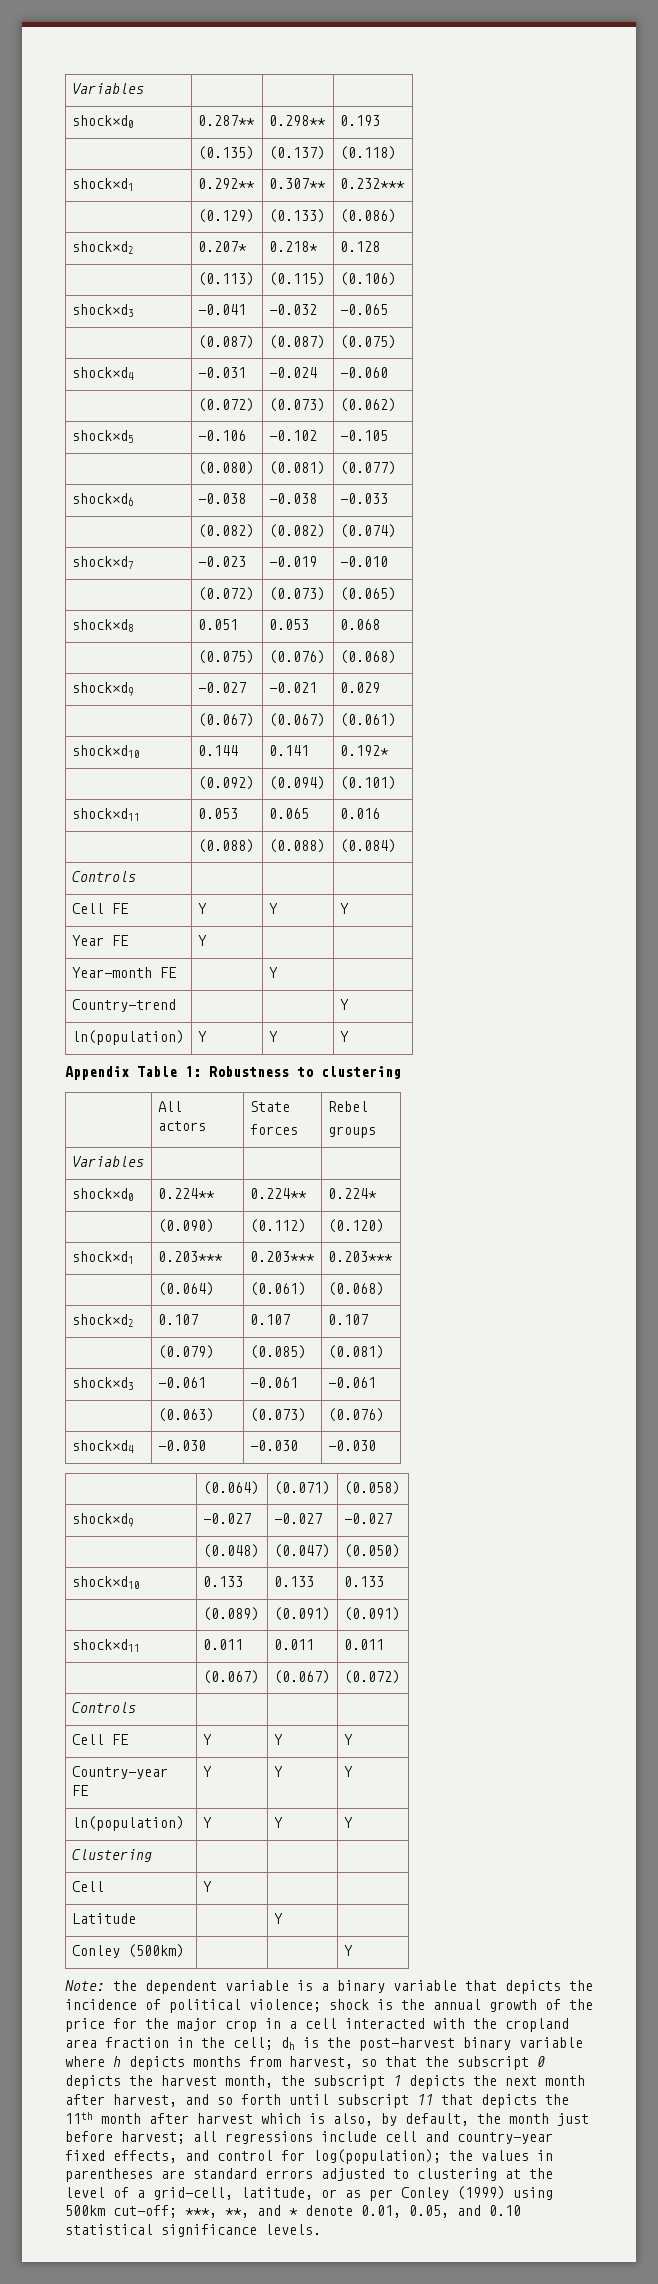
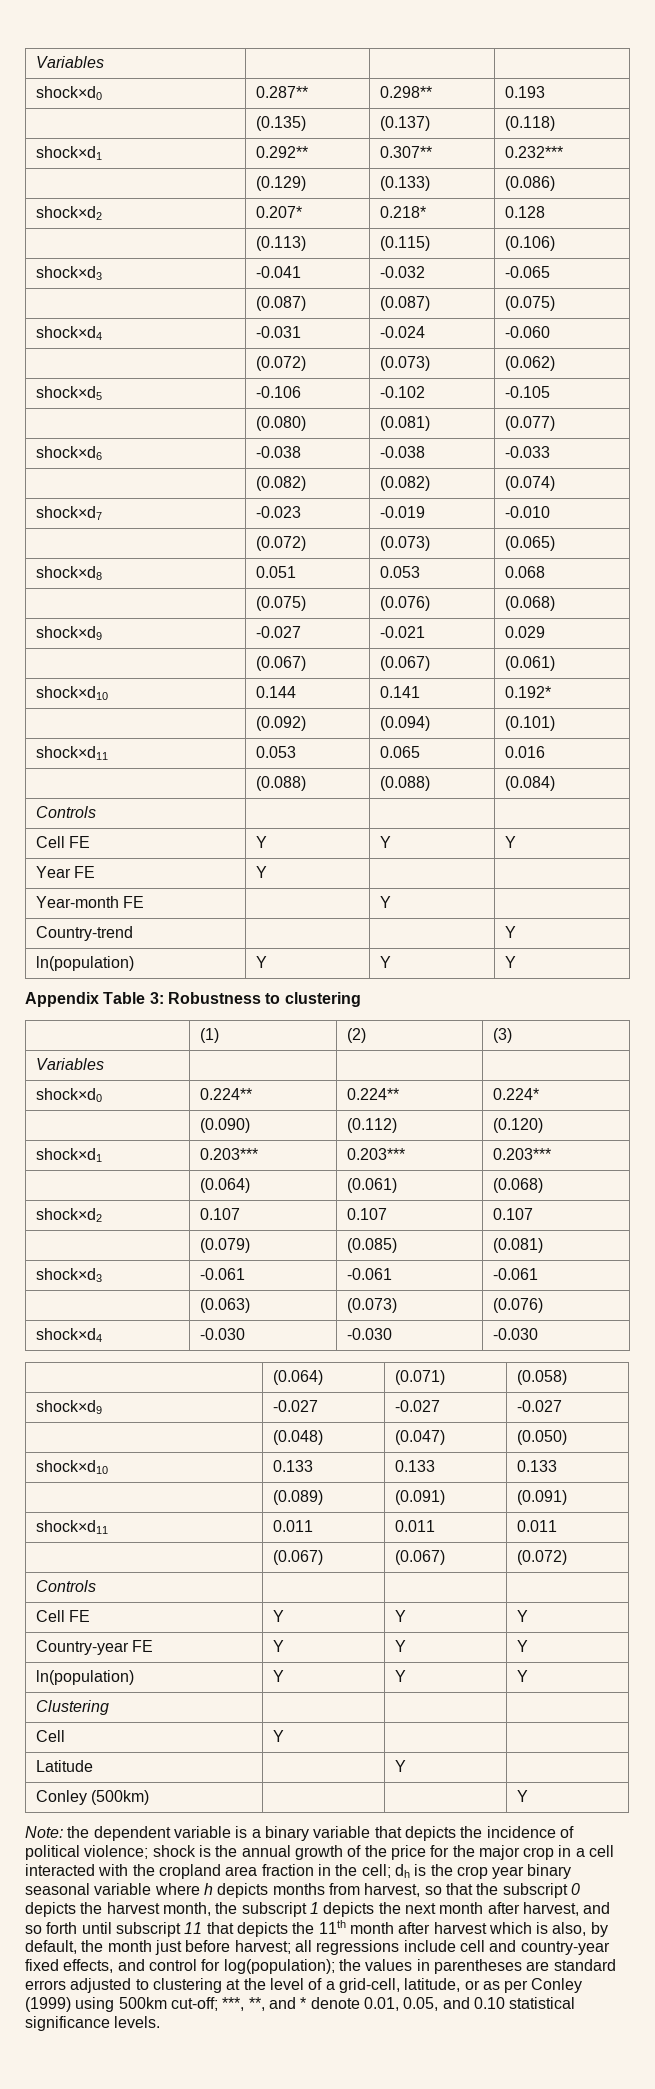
- Appendix Table 1: Robustness to clustering
+ Appendix Table 3: Robustness to clustering
- | All actors | State
- forces | Rebel
- groups
+ | (1) | (2) | (3)
- dh is the post-harvest binary variable where h depicts months from harvest, so that the subscript 0 depicts the harvest month, the subscript 1 depicts the next month after harvest, and so forth until subscript 11 that depicts the 11th month after harvest which is also, by default, the month just before harvest;
+ dh is the crop year binary seasonal variable where h depicts months from harvest, so that the subscript 0 depicts the harvest month, the subscript 1 depicts the next month after harvest, and so forth until subscript 11 that depicts the 11th month after harvest which is also, by default, the month just before harvest;

